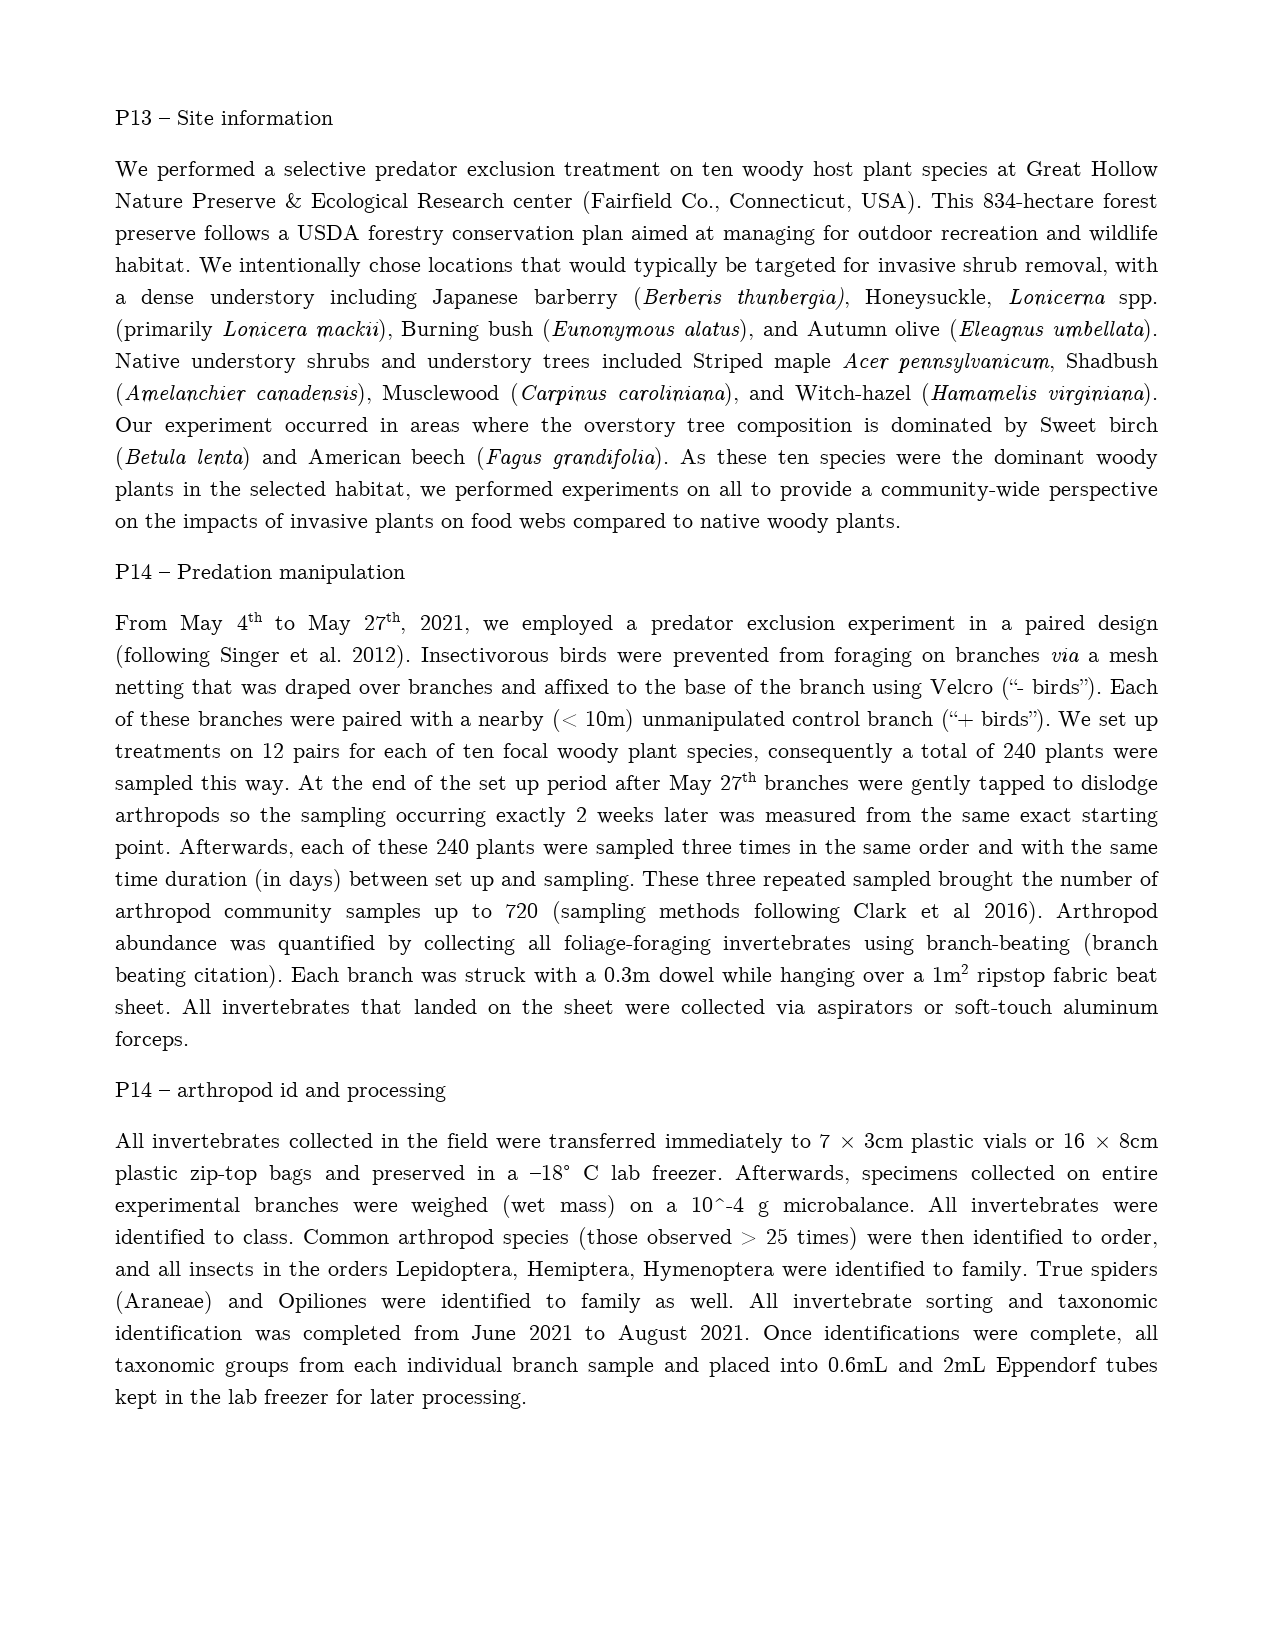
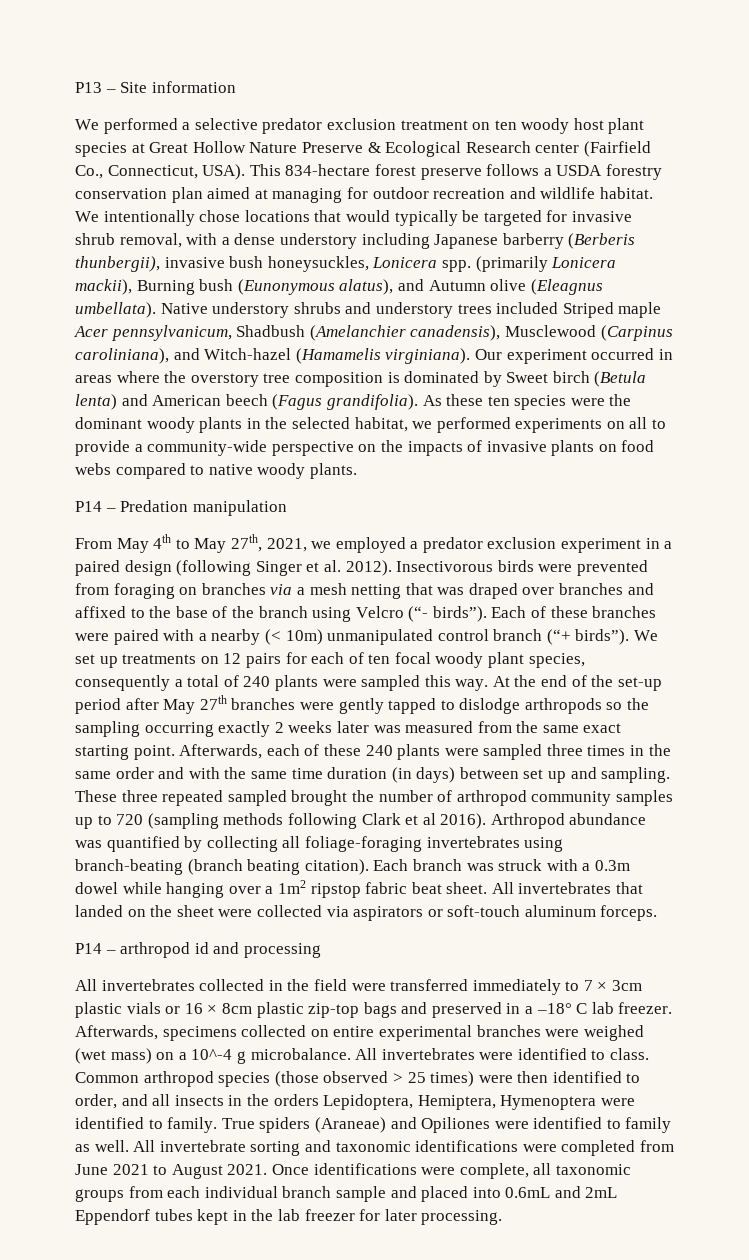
- We intentionally chose locations that would typically be targeted for invasive shrub removal, with a dense understory including Japanese barberry (Berberis thunbergia), Honeysuckle, Lonicerna spp.
+ We intentionally chose locations that would typically be targeted for invasive shrub removal, with a dense understory including Japanese barberry (Berberis thunbergii), invasive bush honeysuckles, Lonicera spp.
- At the end of the set up period after May 27th branches were gently tapped to dislodge arthropods so the sampling occurring exactly 2 weeks later was measured from the same exact starting point.
+ At the end of the set-up period after May 27th branches were gently tapped to dislodge arthropods so the sampling occurring exactly 2 weeks later was measured from the same exact starting point.
- All invertebrate sorting and taxonomic identification was completed from June 2021 to August 2021.
+ All invertebrate sorting and taxonomic identifications were completed from June 2021 to August 2021.

